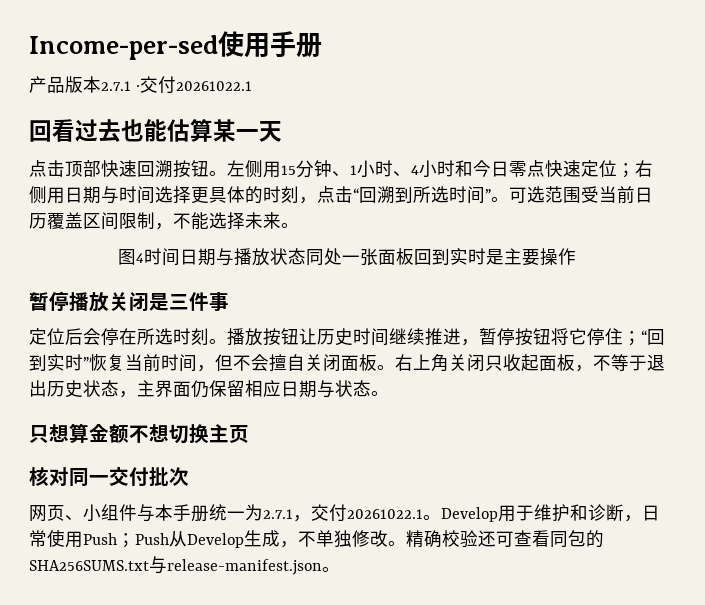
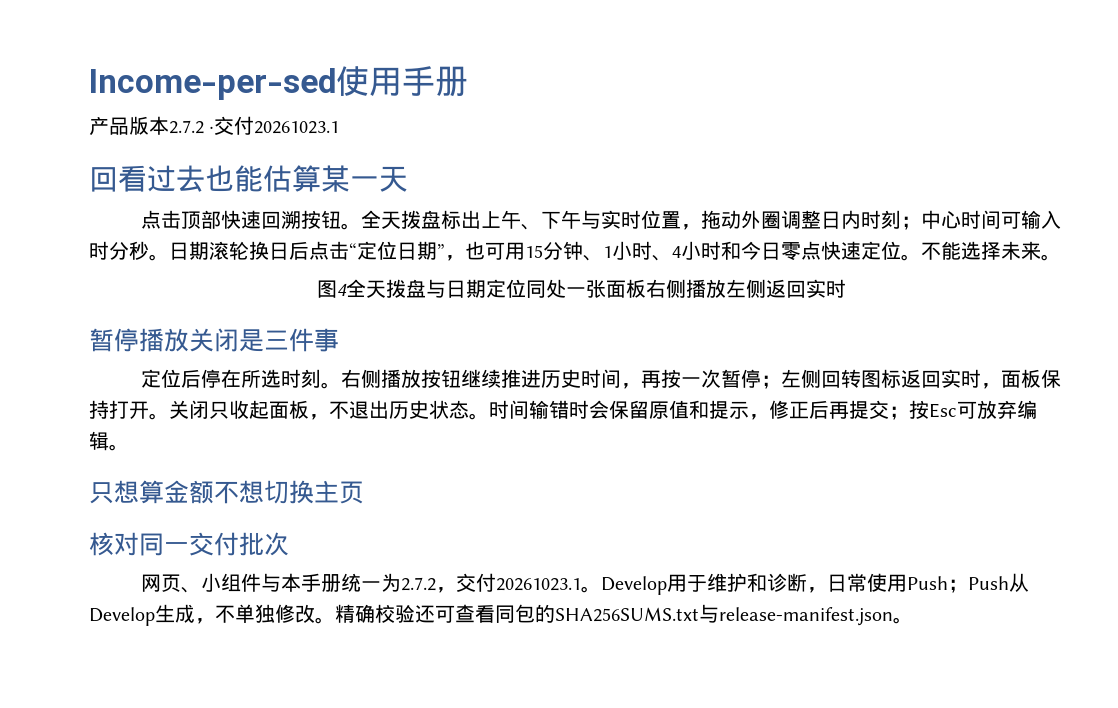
- 产品版本2.7.1 ·交付20261022.1
+ 产品版本2.7.2 ·交付20261023.1
- 左侧用15分钟、1小时、4小时和今日零点快速定位；右侧用日期与时间选择更具体的时刻，点击“回溯到所选时间”。可选范围受当前日历覆盖区间限制，不能选择未来。
+ 全天拨盘标出上午、下午与实时位置，拖动外圈调整日内时刻；中心时间可输入时分秒。日期滚轮换日后点击“定位日期”，也可用15分钟、1小时、4小时和今日零点快速定位。不能选择未来。
- 图4时间日期与播放状态同处一张面板回到实时是主要操作
+ 图4全天拨盘与日期定位同处一张面板右侧播放左侧返回实时
- 定位后会停在所选时刻。
+ 定位后停在所选时刻。
- 播放按钮让历史时间继续推进，暂停按钮将它停住；“回到实时”恢复当前时间，但不会擅自关闭面板。右上角关闭只收起面板，不等于退出历史状态，主界面仍保留相应日期与状态。
+ 右侧播放按钮继续推进历史时间，再按一次暂停；左侧回转图标返回实时，面板保持打开。关闭只收起面板，不退出历史状态。时间输错时会保留原值和提示，修正后再提交；按Esc可放弃编辑。
- 网页、小组件与本手册统一为2.7.1，交付20261022.1。
+ 网页、小组件与本手册统一为2.7.2，交付20261023.1。

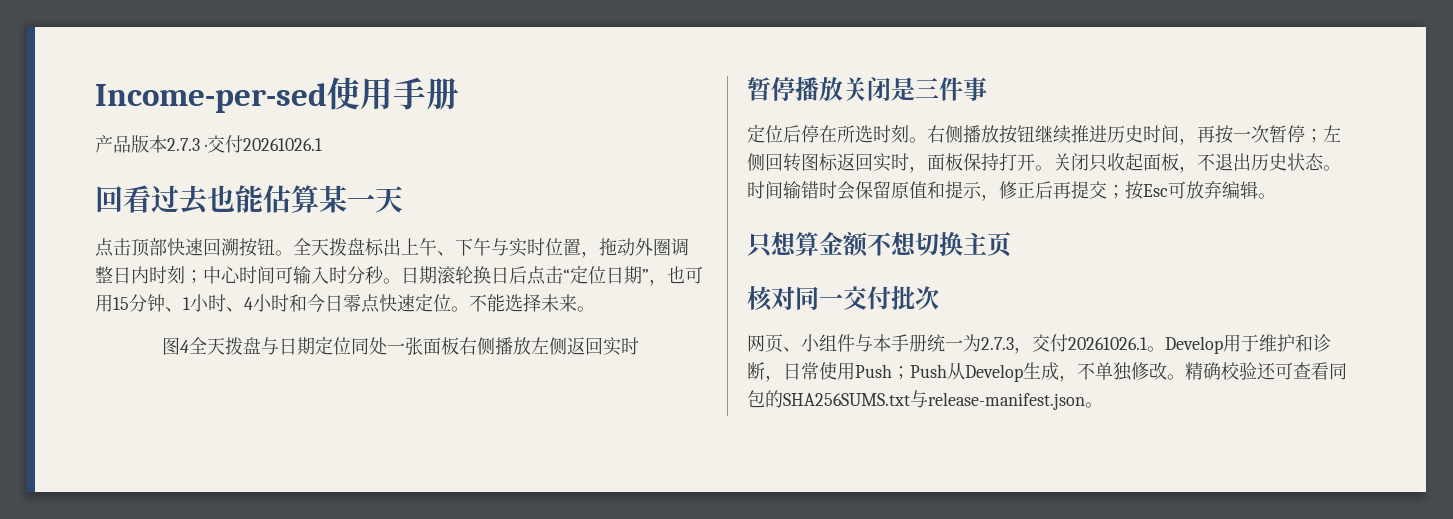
- 产品版本2.7.2 ·交付20261023.1
+ 产品版本2.7.3 ·交付20261026.1
- 网页、小组件与本手册统一为2.7.2，交付20261023.1。
+ 网页、小组件与本手册统一为2.7.3，交付20261026.1。

